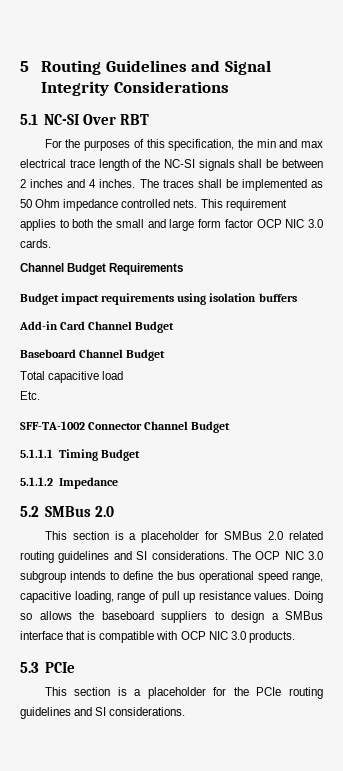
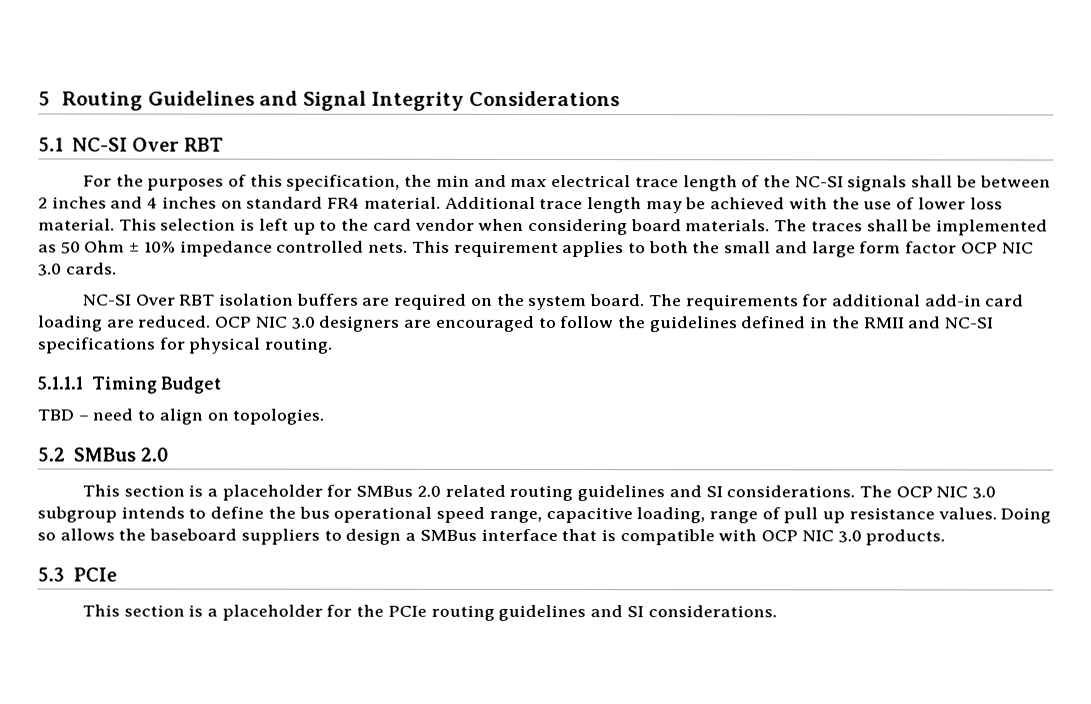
- For the purposes of this specification, the min and max electrical trace length of the NC-SI signals shall be between 2 inches and 4 inches.
+ For the purposes of this specification, the min and max electrical trace length of the NC-SI signals shall be between 2 inches and 4 inches on standard FR4 material. Additional trace length may be achieved with the use of lower loss material. This selection is left up to the card vendor when considering board materials.
- The traces shall be implemented as 50 Ohm impedance controlled nets.
+ The traces shall be implemented as 50 Ohm ± 10% impedance controlled nets.
- Channel Budget Requirements
- Budget impact requirements using isolation buffers
- Add-in Card Channel Budget
- Baseboard Channel Budget
- Total capacitive load
- Etc.
- SFF-TA-1002 Connector Channel Budget
+ NC-SI Over RBT isolation buffers are required on the system board. The requirements for additional add-in card loading are reduced. OCP NIC 3.0 designers are encouraged to follow the guidelines defined in the RMII and NC-SI specifications for physical routing.
  5.1.1.1 Timing Budget
- 5.1.1.2 Impedance
+ TBD – need to align on topologies.

